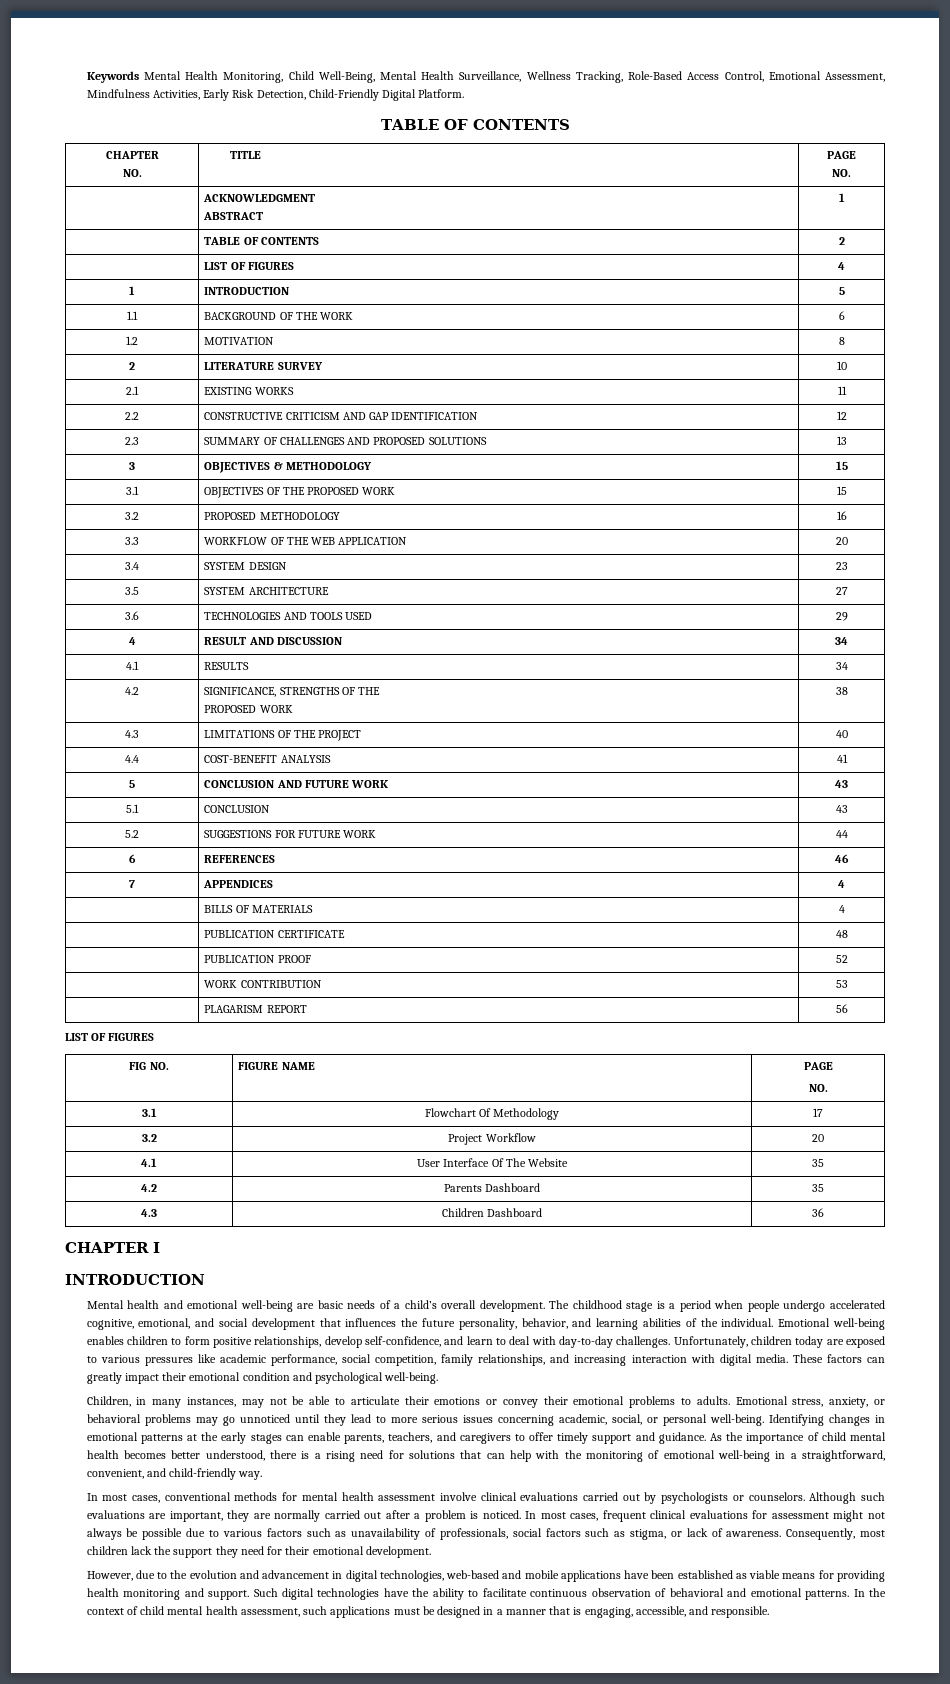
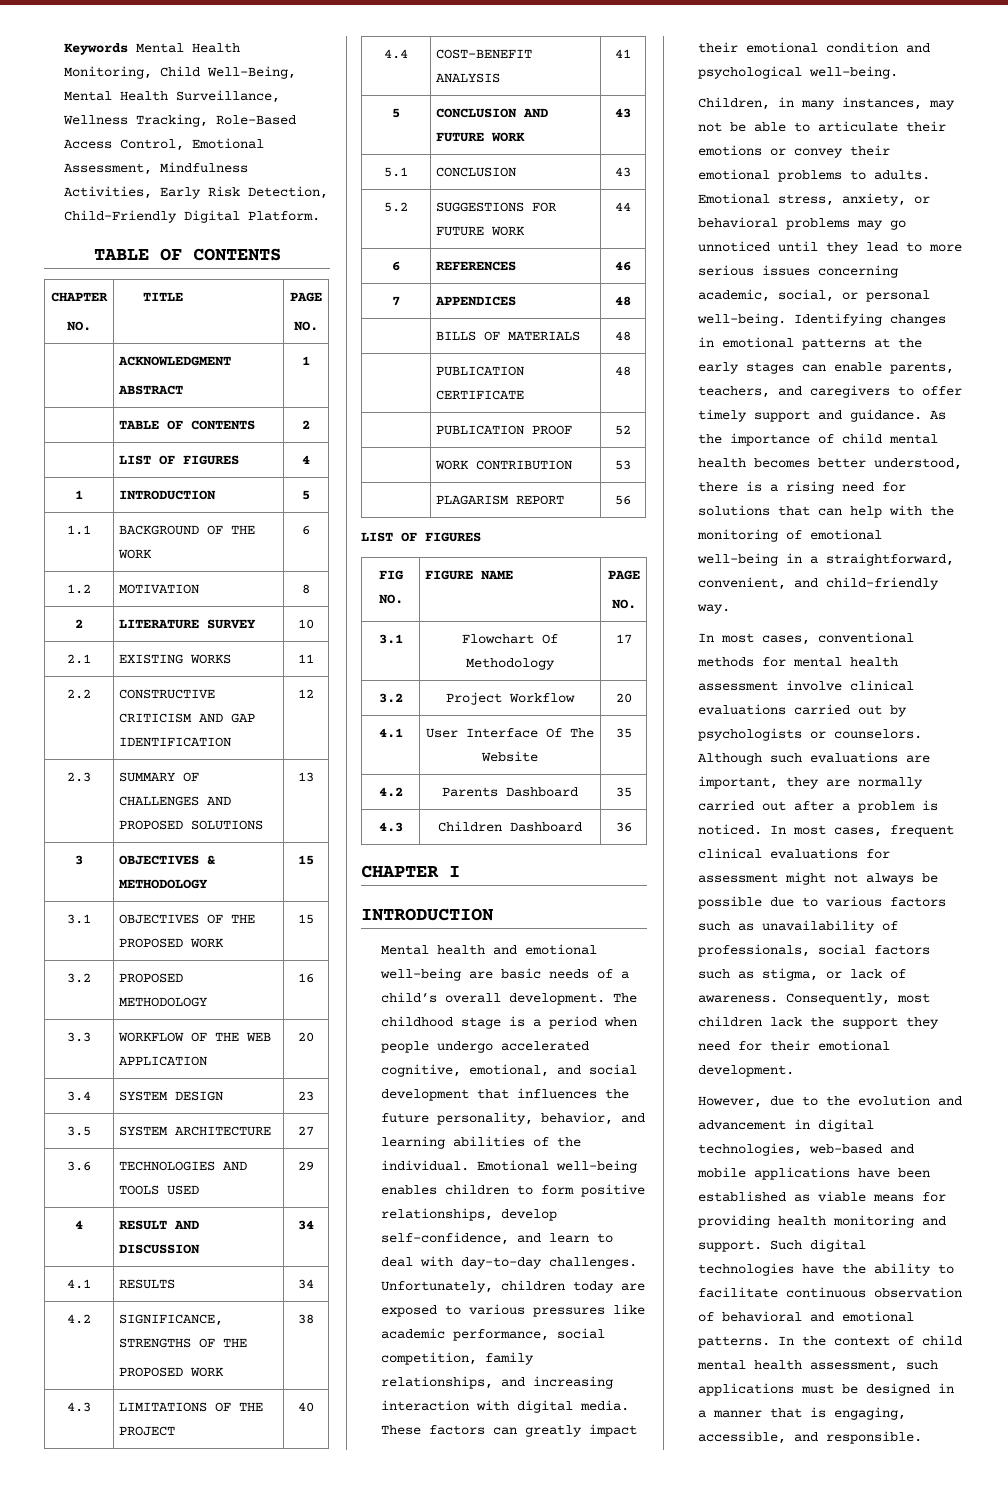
- 7 | APPENDICES | 4
+ 7 | APPENDICES | 48
- | BILLS OF MATERIALS | 4
+ | BILLS OF MATERIALS | 48

